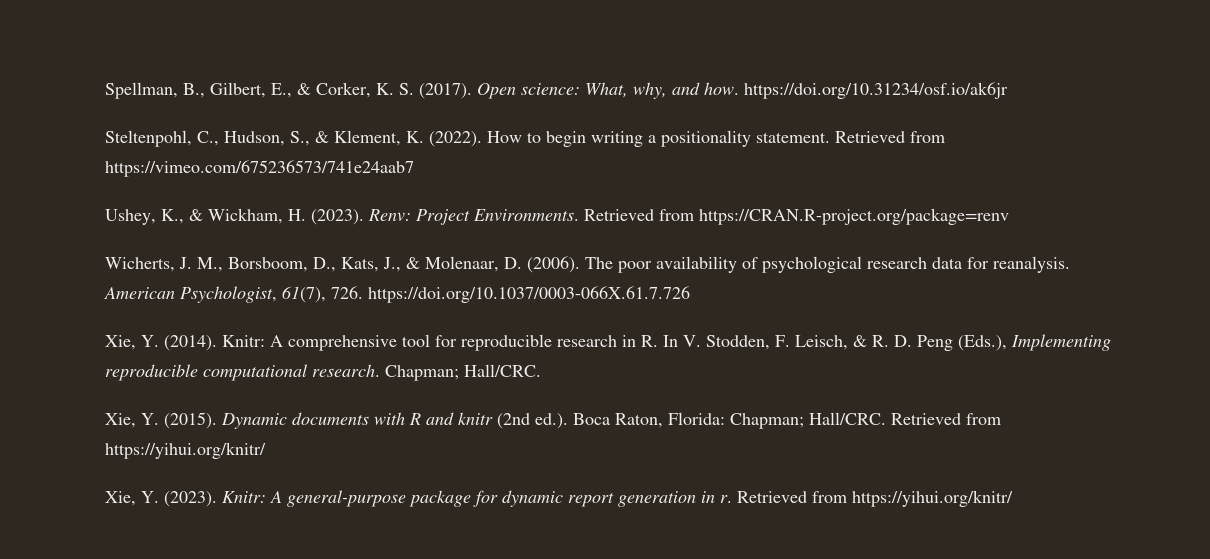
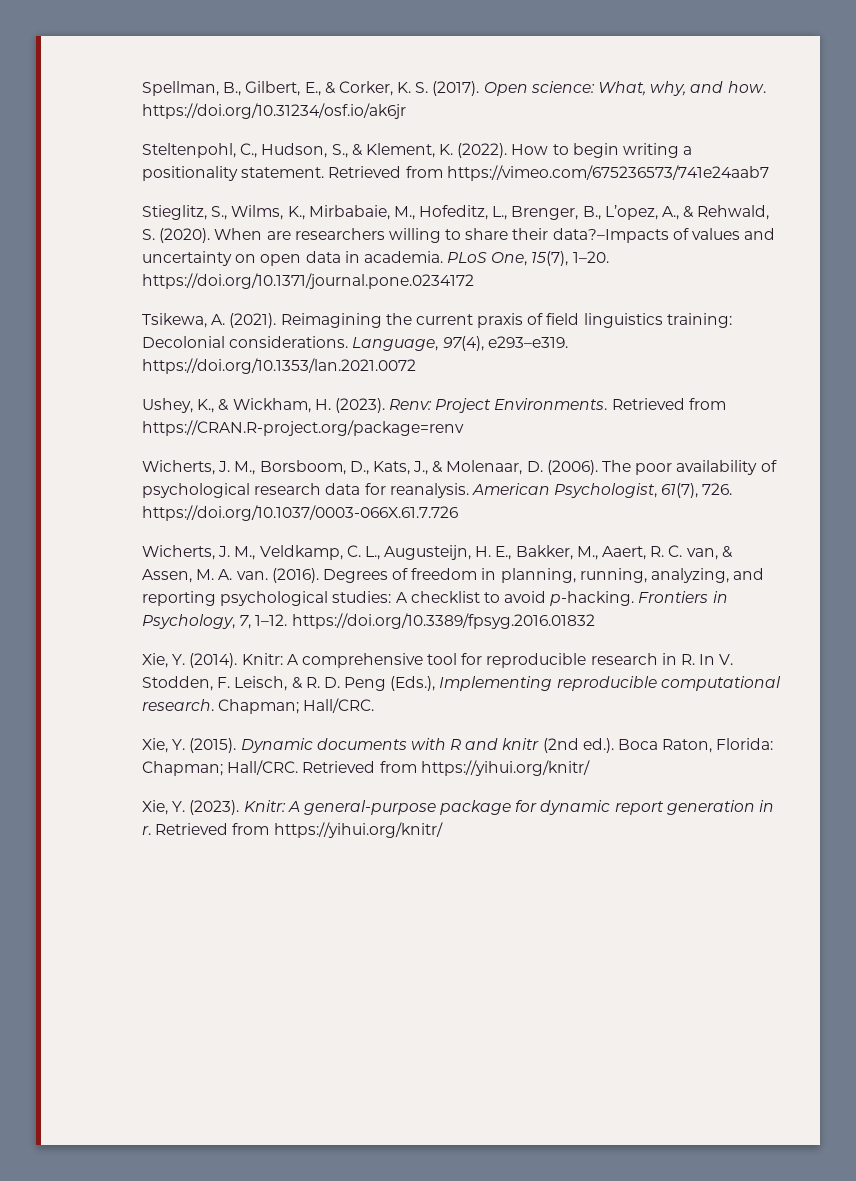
+ Stieglitz, S., Wilms, K., Mirbabaie, M., Hofeditz, L., Brenger, B., L’opez, A., & Rehwald, S. (2020). When are researchers willing to share their data?–Impacts of values and uncertainty on open data in academia. PLoS One, 15(7), 1–20. https://doi.org/10.1371/journal.pone.0234172
+ Tsikewa, A. (2021). Reimagining the current praxis of field linguistics training: Decolonial considerations. Language, 97(4), e293–e319. https://doi.org/10.1353/lan.2021.0072
+ Wicherts, J. M., Veldkamp, C. L., Augusteijn, H. E., Bakker, M., Aaert, R. C. van, & Assen, M. A. van. (2016). Degrees of freedom in planning, running, analyzing, and reporting psychological studies: A checklist to avoid p-hacking. Frontiers in Psychology, 7, 1–12. https://doi.org/10.3389/fpsyg.2016.01832

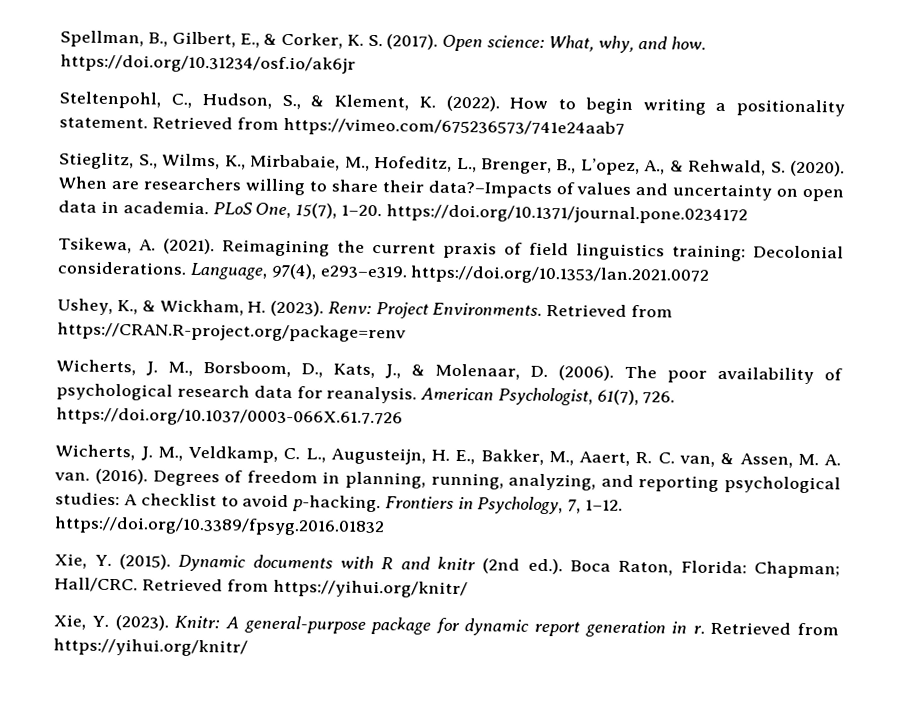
- Xie, Y. (2014). Knitr: A comprehensive tool for reproducible research in R. In V. Stodden, F. Leisch, & R. D. Peng (Eds.), Implementing reproducible computational research. Chapman; Hall/CRC.

